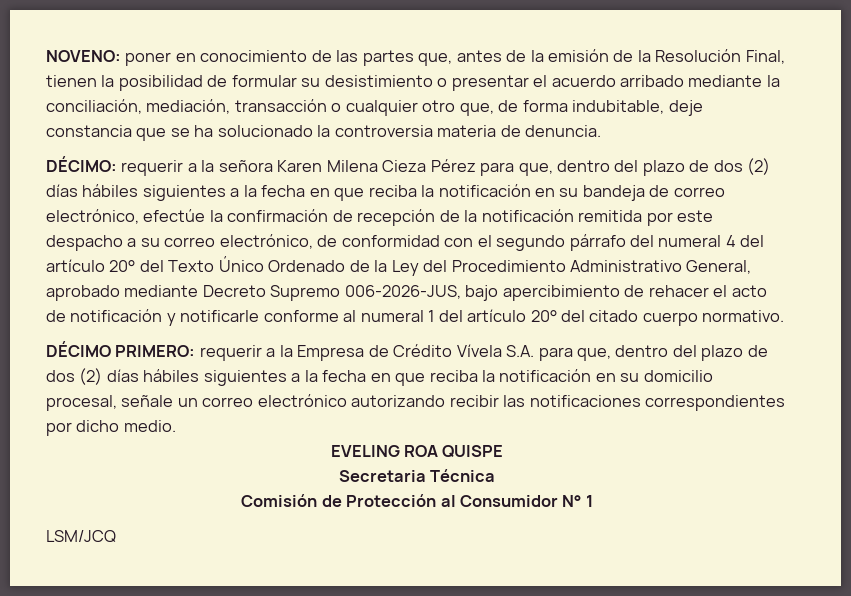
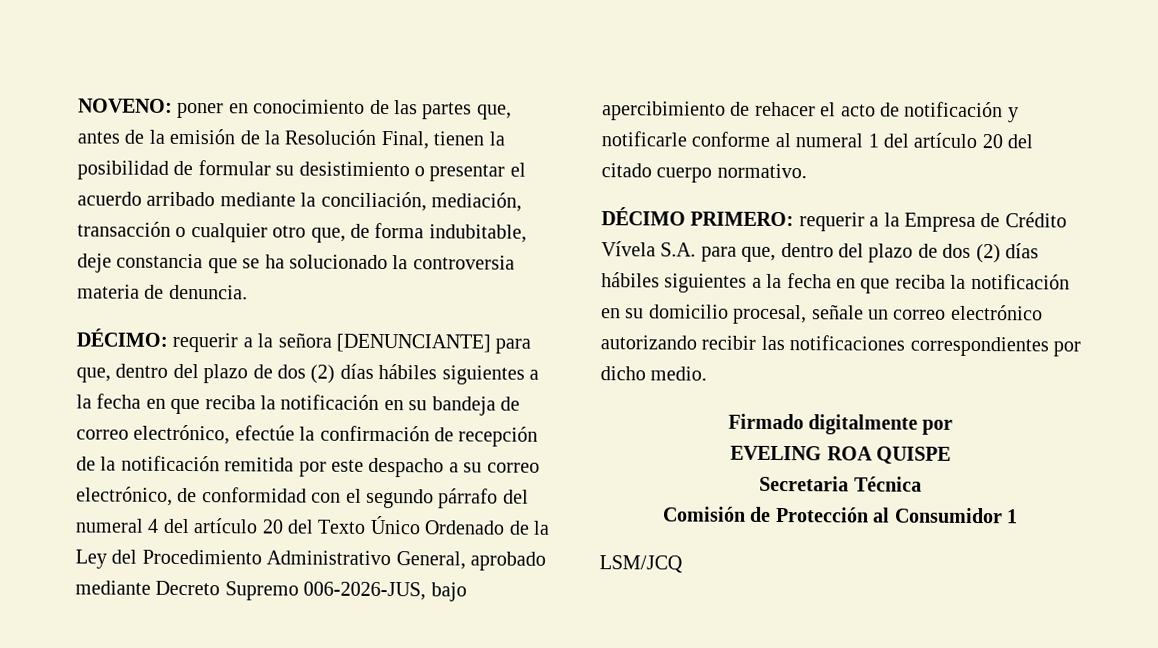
- requerir a la señora Karen Milena Cieza Pérez para que, dentro del plazo de dos (2) días hábiles siguientes a la fecha en que reciba la notificación en su bandeja de correo electrónico, efectúe la confirmación de recepción de la notificación remitida por este despacho a su correo electrónico, de conformidad con el segundo párrafo del numeral 4 del artículo 20° del Texto Único Ordenado de la Ley del Procedimiento Administrativo General, aprobado mediante Decreto Supremo 006-2026-JUS, bajo apercibimiento de rehacer el acto de notificación y notificarle conforme al numeral 1 del artículo 20° del citado cuerpo normativo.
+ requerir a la señora [DENUNCIANTE] para que, dentro del plazo de dos (2) días hábiles siguientes a la fecha en que reciba la notificación en su bandeja de correo electrónico, efectúe la confirmación de recepción de la notificación remitida por este despacho a su correo electrónico, de conformidad con el segundo párrafo del numeral 4 del artículo 20 del Texto Único Ordenado de la Ley del Procedimiento Administrativo General, aprobado mediante Decreto Supremo 006-2026-JUS, bajo apercibimiento de rehacer el acto de notificación y notificarle conforme al numeral 1 del artículo 20 del citado cuerpo normativo.
+ Firmado digitalmente por
- Comisión de Protección al Consumidor N° 1
+ Comisión de Protección al Consumidor 1

